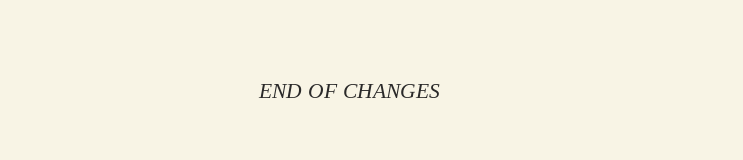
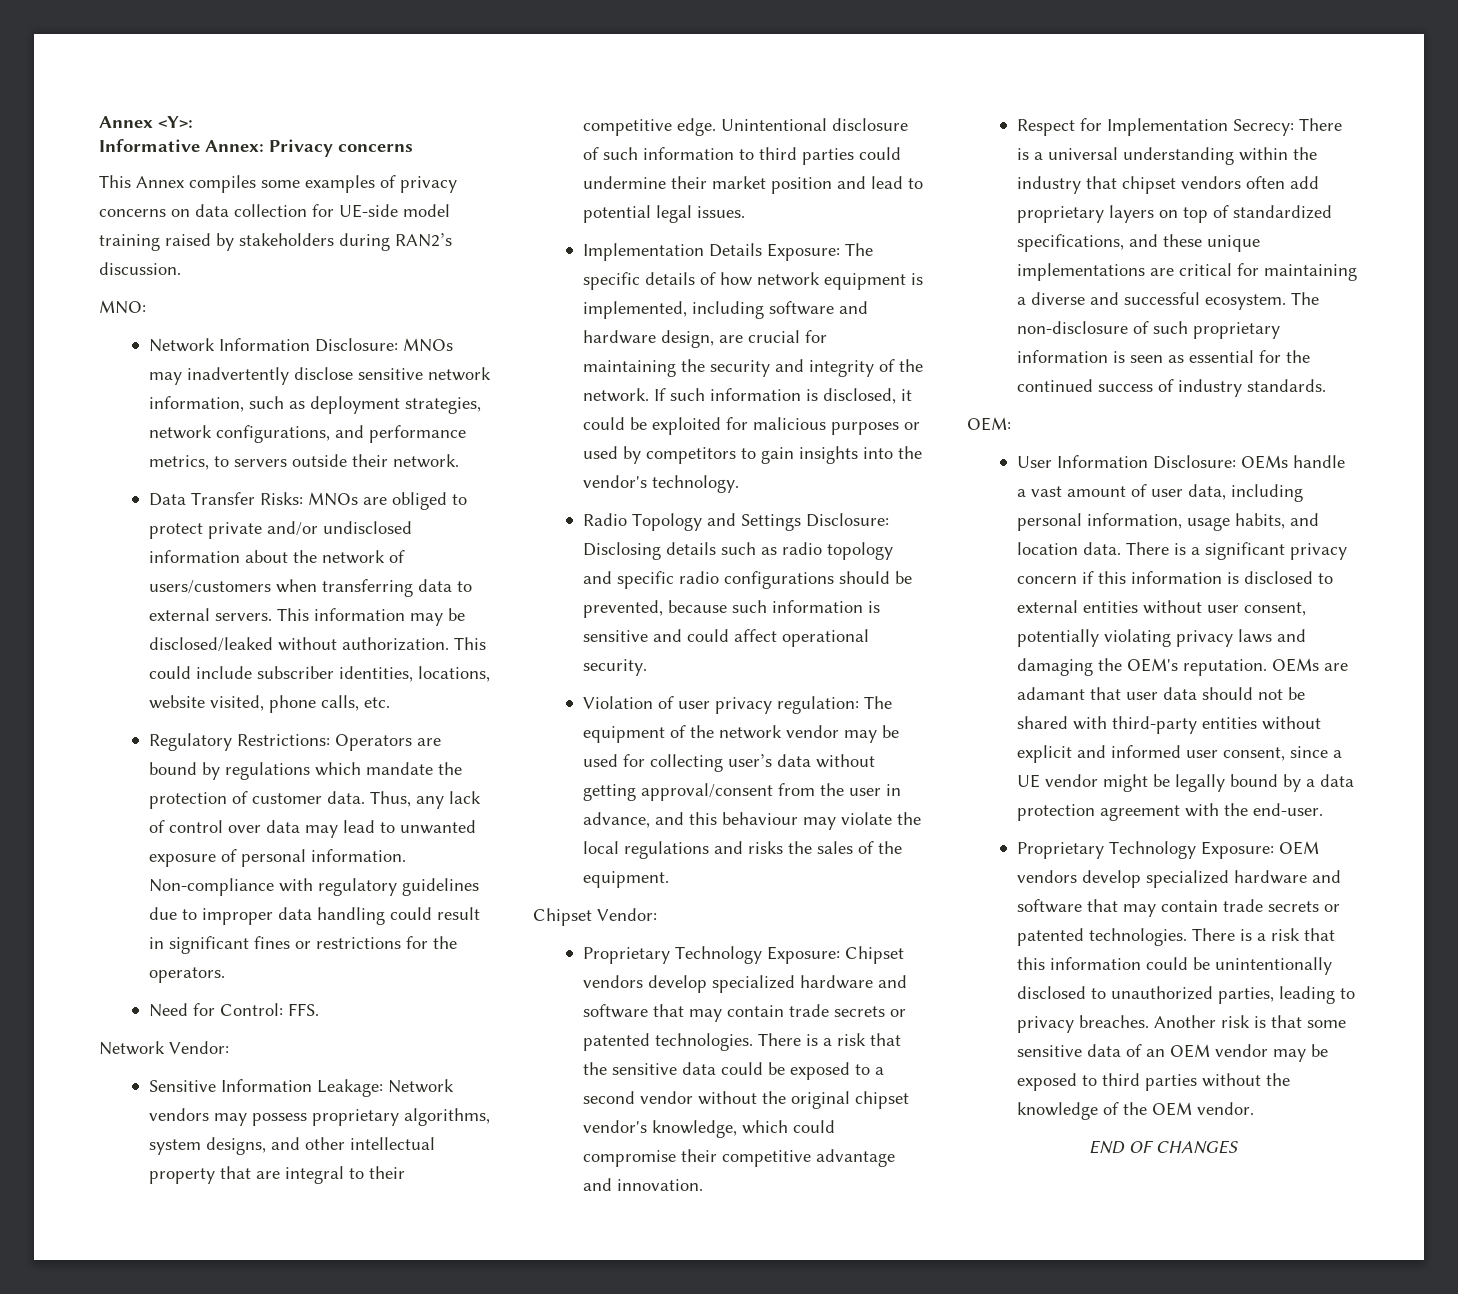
+ Annex <Y>:
+ Informative Annex: Privacy concerns
+ This Annex compiles some examples of privacy concerns on data collection for UE-side model training raised by stakeholders during RAN2’s discussion.
+ MNO:
+ Network Information Disclosure: MNOs may inadvertently disclose sensitive network information, such as deployment strategies, network configurations, and performance metrics, to servers outside their network.
+ Data Transfer Risks: MNOs are obliged to protect private and/or undisclosed information about the network of users/customers when transferring data to external servers. This information may be disclosed/leaked without authorization. This could include subscriber identities, locations, website visited, phone calls, etc.
+ Regulatory Restrictions: Operators are bound by regulations which mandate the protection of customer data. Thus, any lack of control over data may lead to unwanted exposure of personal information. Non-compliance with regulatory guidelines due to improper data handling could result in significant fines or restrictions for the operators.
+ Need for Control: FFS.
+ Network Vendor:
+ Sensitive Information Leakage: Network vendors may possess proprietary algorithms, system designs, and other intellectual property that are integral to their competitive edge. Unintentional disclosure of such information to third parties could undermine their market position and lead to potential legal issues.
+ Implementation Details Exposure: The specific details of how network equipment is implemented, including software and hardware design, are crucial for maintaining the security and integrity of the network. If such information is disclosed, it could be exploited for malicious purposes or used by competitors to gain insights into the vendor's technology.
+ Radio Topology and Settings Disclosure: Disclosing details such as radio topology and specific radio configurations should be prevented, because such information is sensitive and could affect operational security.
+ Violation of user privacy regulation: The equipment of the network vendor may be used for collecting user’s data without getting approval/consent from the user in advance, and this behaviour may violate the local regulations and risks the sales of the equipment.
+ Chipset Vendor:
+ Proprietary Technology Exposure: Chipset vendors develop specialized hardware and software that may contain trade secrets or patented technologies. There is a risk that the sensitive data could be exposed to a second vendor without the original chipset vendor's knowledge, which could compromise their competitive advantage and innovation.
+ Respect for Implementation Secrecy: There is a universal understanding within the industry that chipset vendors often add proprietary layers on top of standardized specifications, and these unique implementations are critical for maintaining a diverse and successful ecosystem. The non-disclosure of such proprietary information is seen as essential for the continued success of industry standards.
+ OEM:
+ User Information Disclosure: OEMs handle a vast amount of user data, including personal information, usage habits, and location data. There is a significant privacy concern if this information is disclosed to external entities without user consent, potentially violating privacy laws and damaging the OEM's reputation. OEMs are adamant that user data should not be shared with third-party entities without explicit and informed user consent, since a UE vendor might be legally bound by a data protection agreement with the end-user.
+ Proprietary Technology Exposure: OEM vendors develop specialized hardware and software that may contain trade secrets or patented technologies. There is a risk that this information could be unintentionally disclosed to unauthorized parties, leading to privacy breaches. Another risk is that some sensitive data of an OEM vendor may be exposed to third parties without the knowledge of the OEM vendor.

